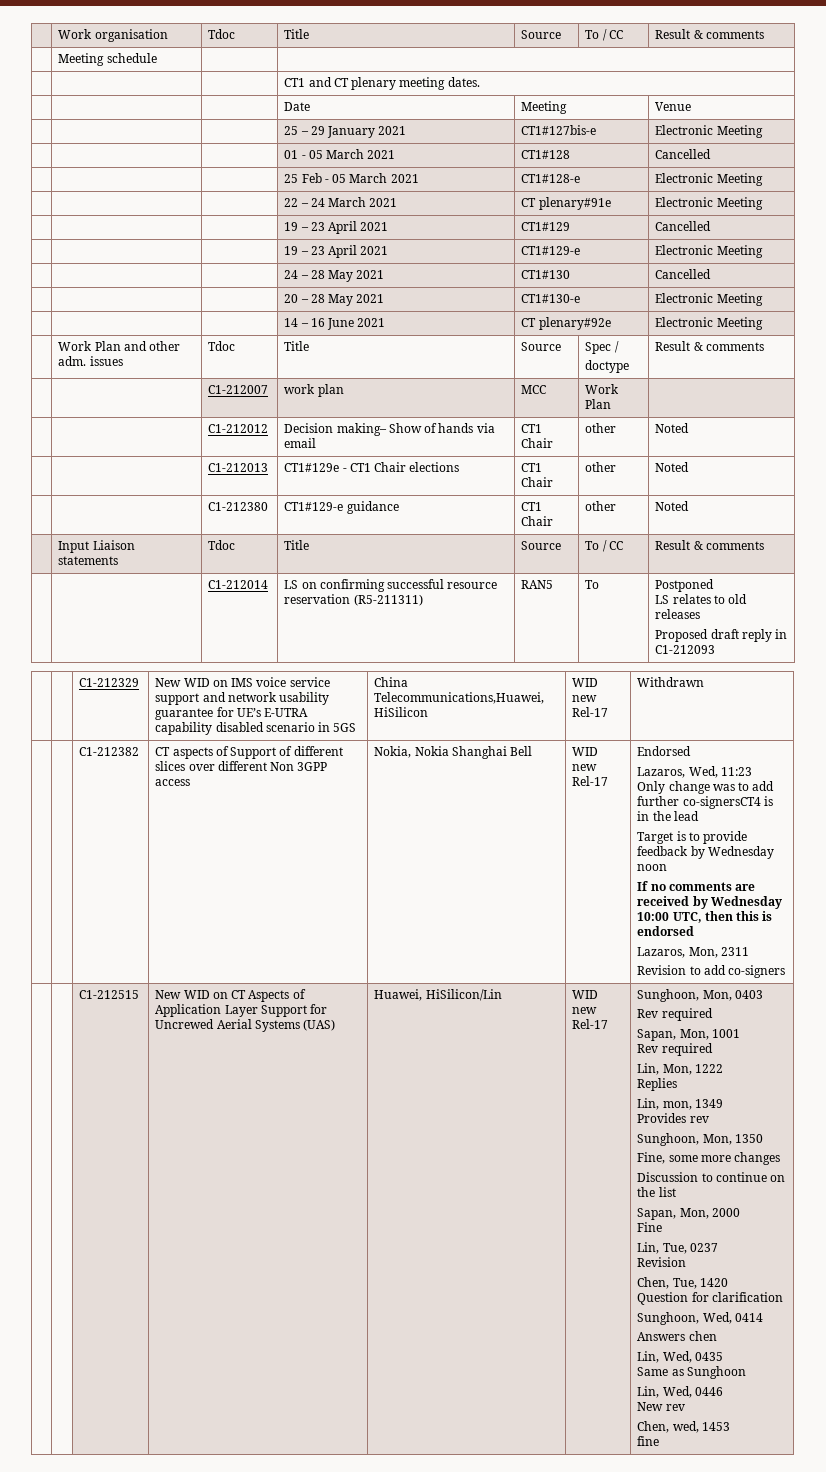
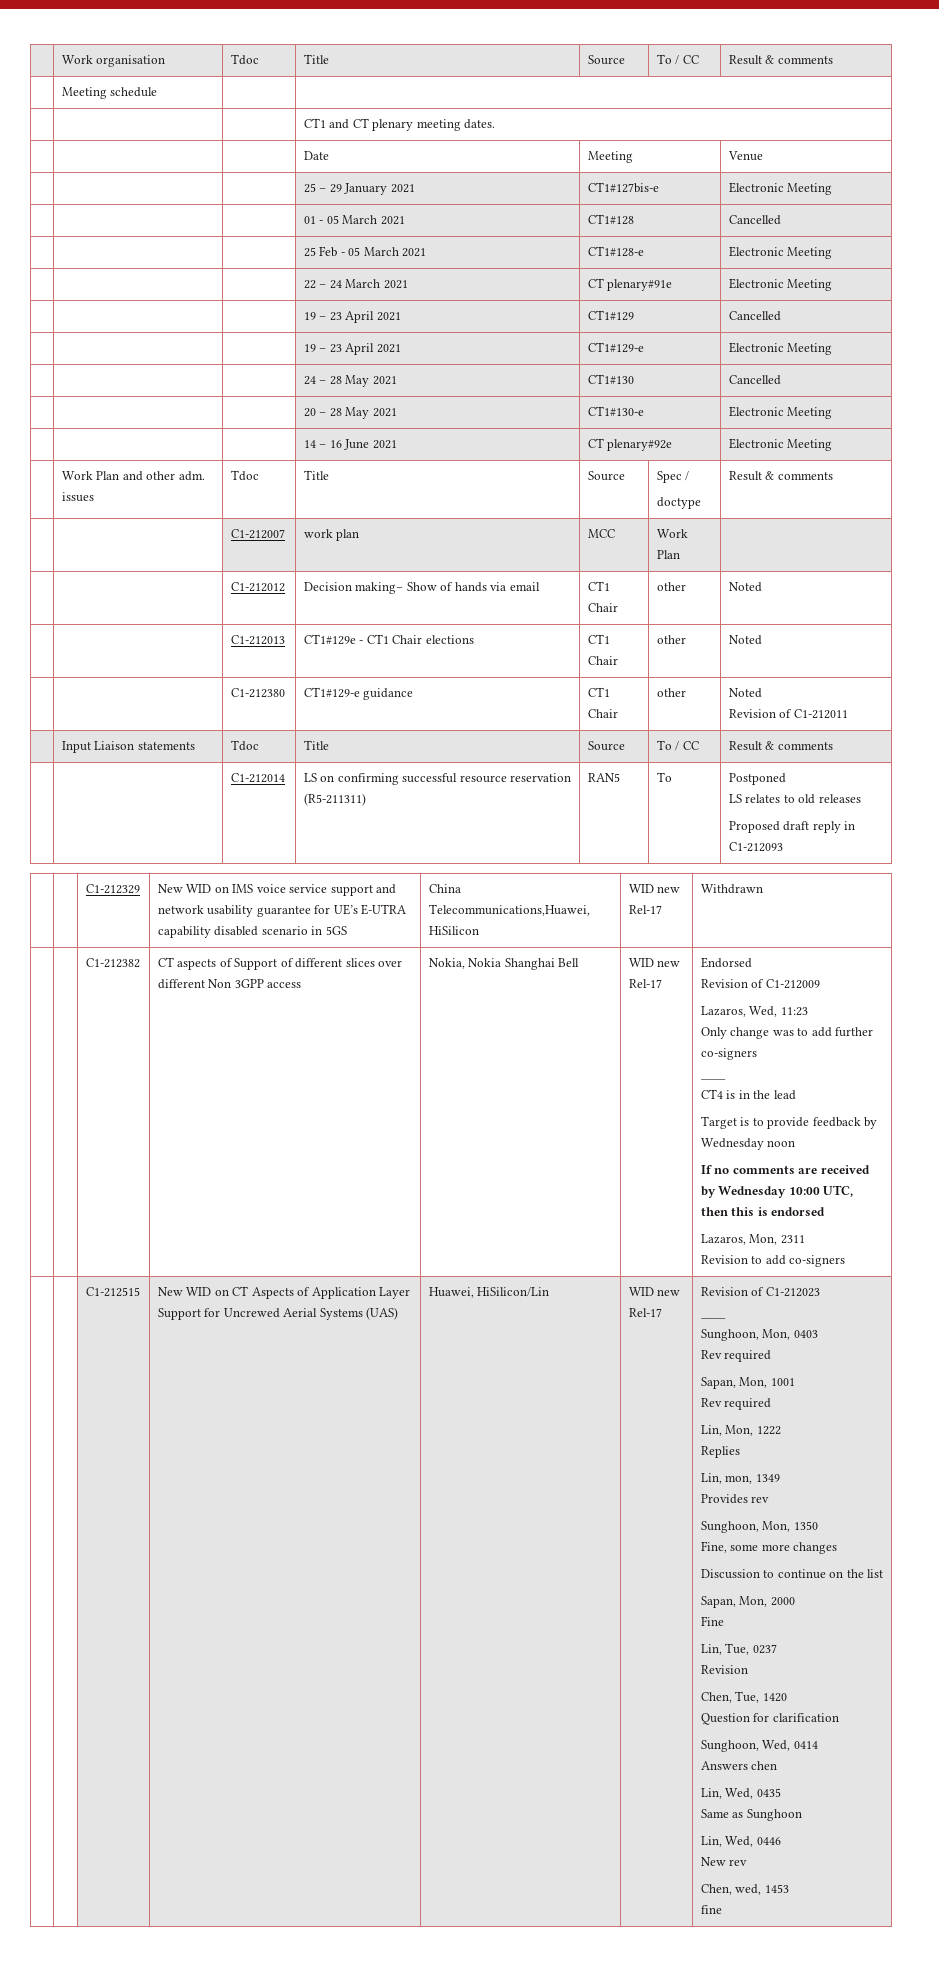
  | | C1-212380 | CT1#129-e guidance | CT1 Chair | other | Noted
+ Revision of C1-212011
+ Revision of C1-212009
- Only change was to add further co-signersCT4 is in the lead
+ Only change was to add further co-signers
+ ____
+ CT4 is in the lead
+ Revision of C1-212023
+ ____

